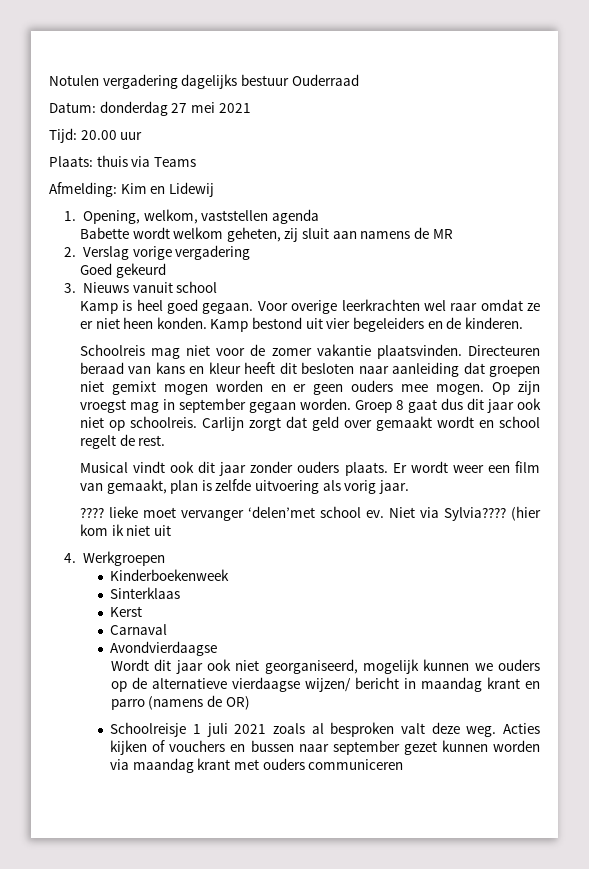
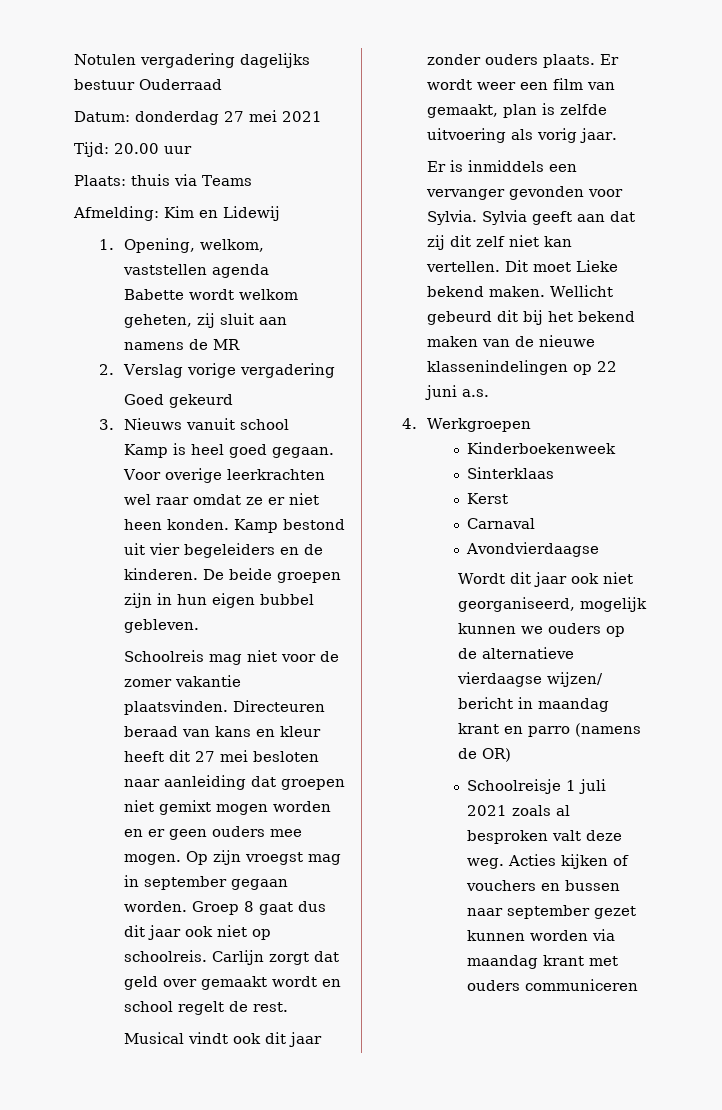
+ De beide groepen zijn in hun eigen bubbel gebleven.
- Directeuren beraad van kans en kleur heeft dit besloten naar aanleiding dat groepen niet gemixt mogen worden en er geen ouders mee mogen.
+ Directeuren beraad van kans en kleur heeft dit 27 mei besloten naar aanleiding dat groepen niet gemixt mogen worden en er geen ouders mee mogen.
- ???? lieke moet vervanger ‘delen’met school ev. Niet via Sylvia???? (hier kom ik niet uit
+ Er is inmiddels een vervanger gevonden voor Sylvia. Sylvia geeft aan dat zij dit zelf niet kan vertellen. Dit moet Lieke bekend maken. Wellicht gebeurd dit bij het bekend maken van de nieuwe klassenindelingen op 22 juni a.s.

